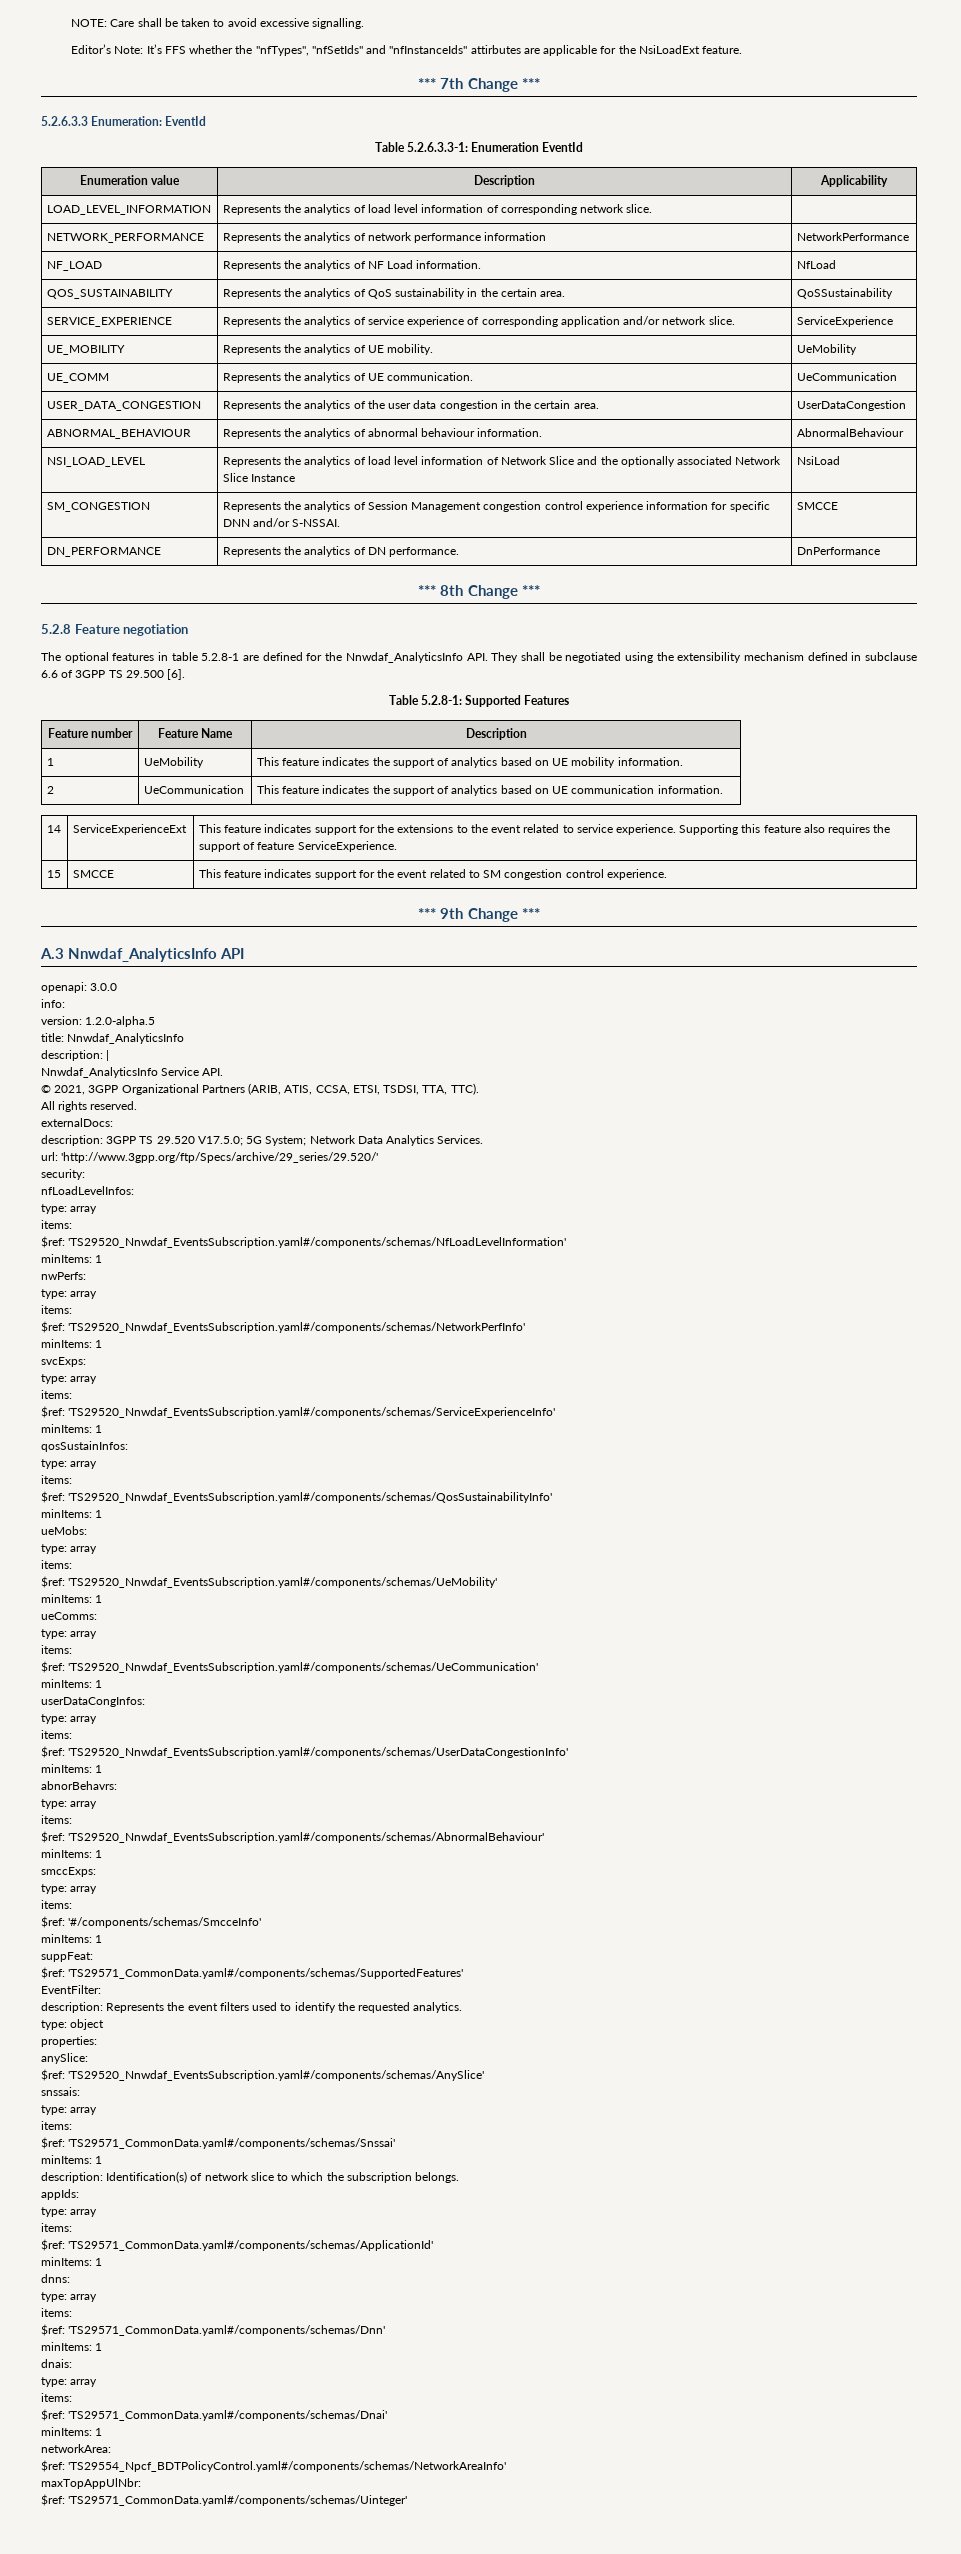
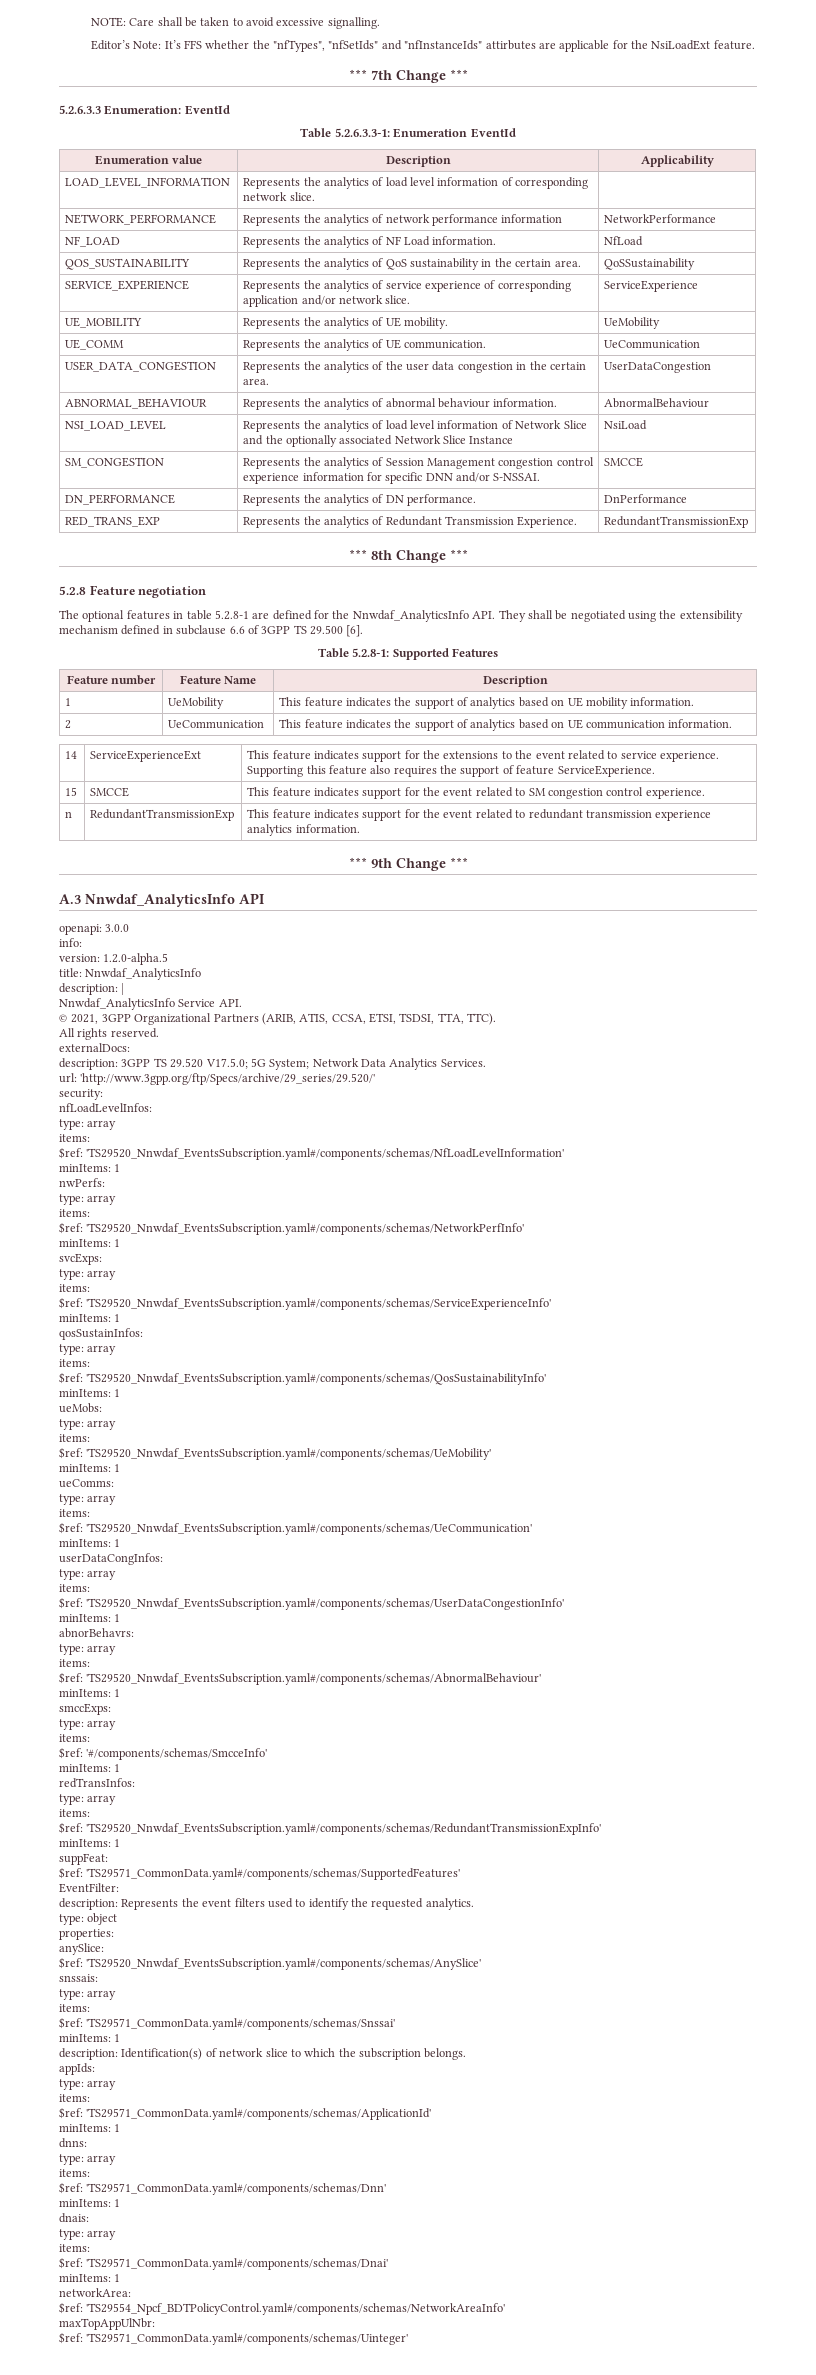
+ RED_TRANS_EXP | Represents the analytics of Redundant Transmission Experience. | RedundantTransmissionExp
+ n | RedundantTransmissionExp | This feature indicates support for the event related to redundant transmission experience analytics information.
+ redTransInfos:
+ type: array
+ items:
+ $ref: 'TS29520_Nnwdaf_EventsSubscription.yaml#/components/schemas/RedundantTransmissionExpInfo'
+ minItems: 1

